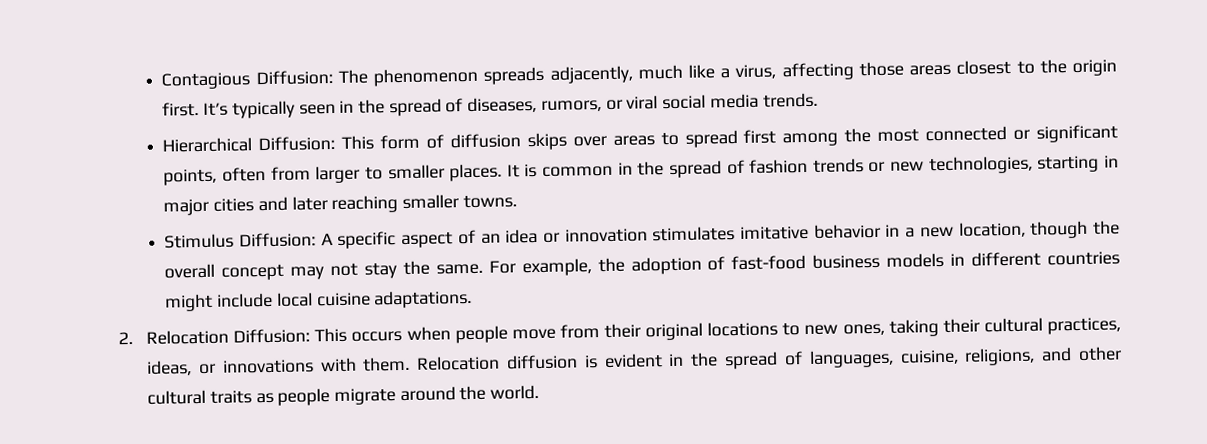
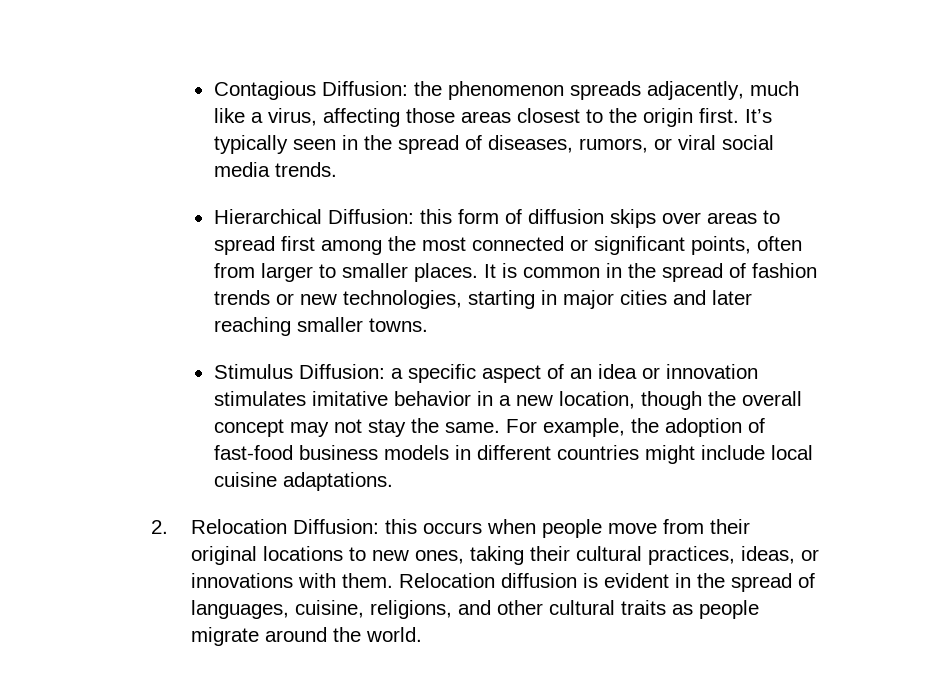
- Contagious Diffusion: The phenomenon spreads adjacently, much like a virus, affecting those areas closest to the origin first.
+ Contagious Diffusion: the phenomenon spreads adjacently, much like a virus, affecting those areas closest to the origin first.
- Hierarchical Diffusion: This form of diffusion skips over areas to spread first among the most connected or significant points, often from larger to smaller places.
+ Hierarchical Diffusion: this form of diffusion skips over areas to spread first among the most connected or significant points, often from larger to smaller places.
- Stimulus Diffusion: A specific aspect of an idea or innovation stimulates imitative behavior in a new location, though the overall concept may not stay the same.
+ Stimulus Diffusion: a specific aspect of an idea or innovation stimulates imitative behavior in a new location, though the overall concept may not stay the same.
- 2. Relocation Diffusion: This occurs when people move from their original locations to new ones, taking their cultural practices, ideas, or innovations with them.
+ 2. Relocation Diffusion: this occurs when people move from their original locations to new ones, taking their cultural practices, ideas, or innovations with them.

